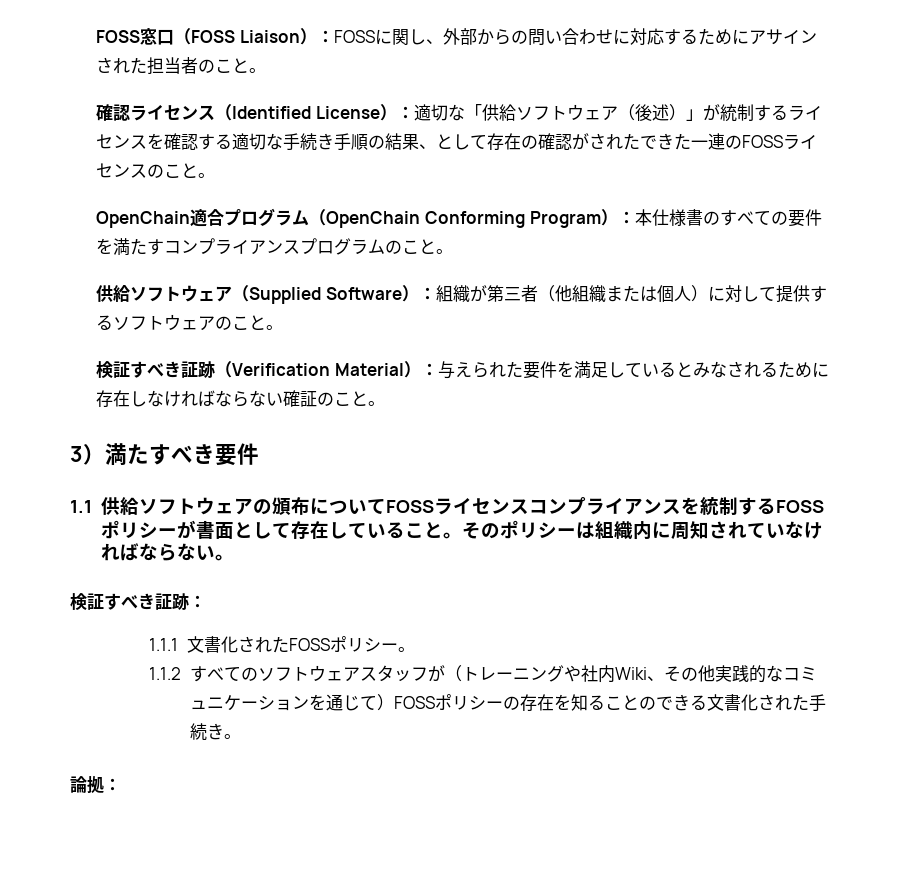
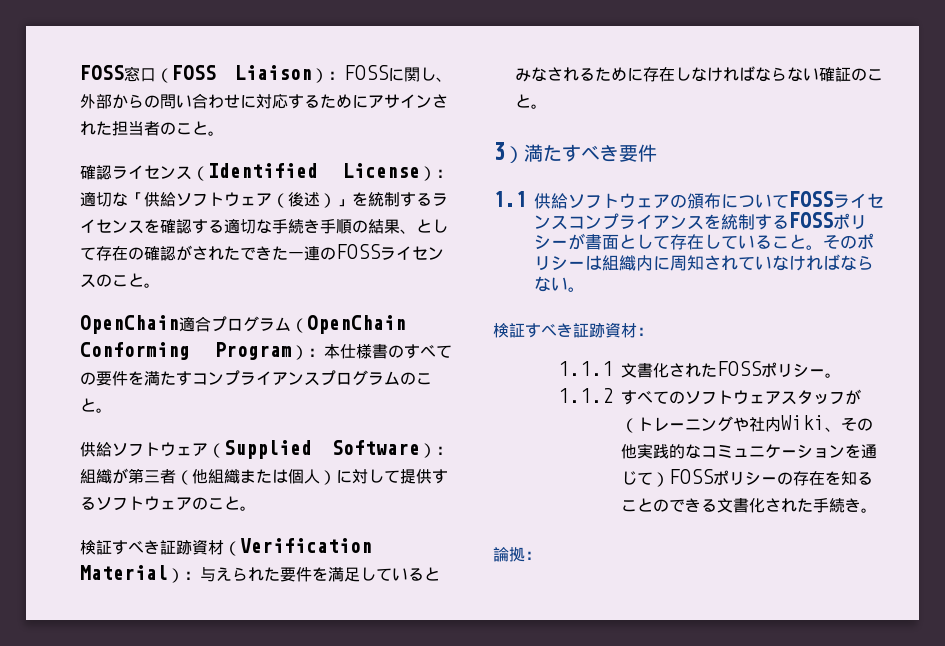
- 確認ライセンス（Identified License）：適切な「供給ソフトウェア（後述）」が統制するライセンスを確認する適切な手続き手順の結果、として存在の確認がされたできた一連のFOSSライセンスのこと。
+ 確認ライセンス（Identified License）：適切な「供給ソフトウェア（後述）」を統制するライセンスを確認する適切な手続き手順の結果、として存在の確認がされたできた一連のFOSSライセンスのこと。
- 検証すべき証跡（Verification Material）：与えられた要件を満足しているとみなされるために存在しなければならない確証のこと。
+ 検証すべき証跡資材（Verification Material）：与えられた要件を満足しているとみなされるために存在しなければならない確証のこと。
- 検証すべき証跡：
+ 検証すべき証跡資材：

